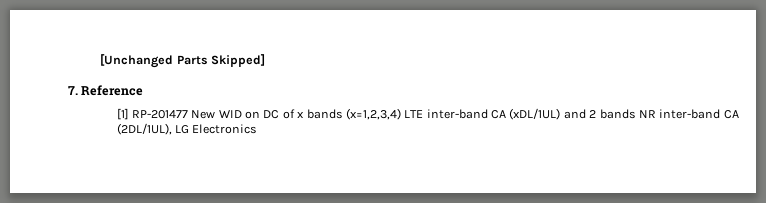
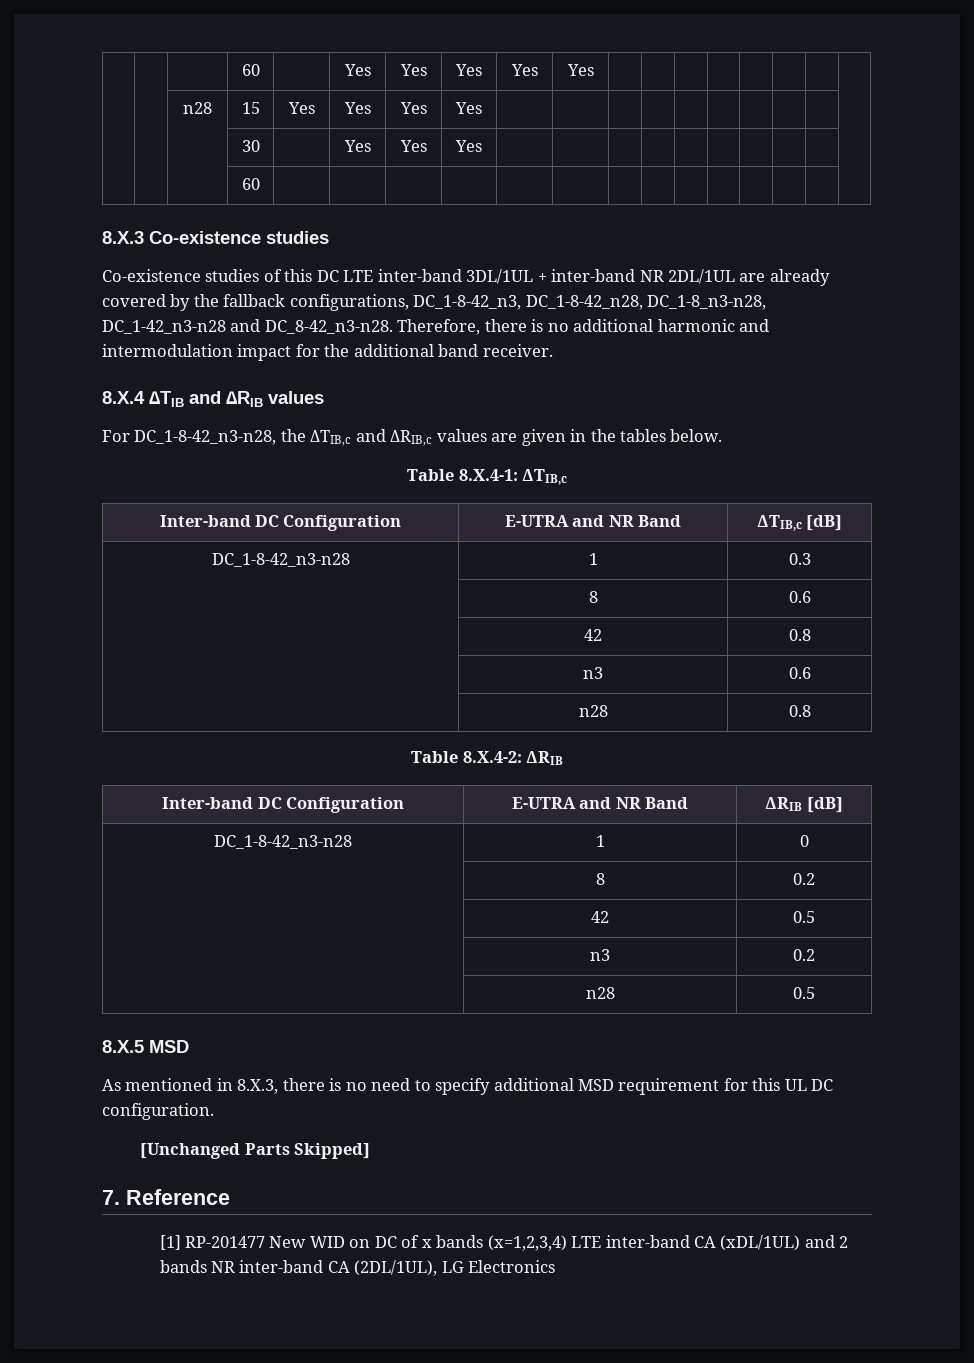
+ | | | 60 | | Yes | Yes | Yes | Yes | Yes | | | | | | | |
+ | | n28 | 15 | Yes | Yes | Yes | Yes | | | | | | | | | |
+ | | | 30 | | Yes | Yes | Yes | | | | | | | | | |
+ | | | 60 | | | | | | | | | | | | | |
+ 8.X.3 Co-existence studies
+ Co-existence studies of this DC LTE inter-band 3DL/1UL + inter-band NR 2DL/1UL are already covered by the fallback configurations, DC_1-8-42_n3, DC_1-8-42_n28, DC_1-8_n3-n28, DC_1-42_n3-n28 and DC_8-42_n3-n28. Therefore, there is no additional harmonic and intermodulation impact for the additional band receiver.
+ 8.X.4 ∆TIB and ∆RIB values
+ For DC_1-8-42_n3-n28, the ΔTIB,c and ΔRIB,c values are given in the tables below.
+ Table 8.X.4-1: ΔTIB,c
+ Inter-band DC Configuration | E-UTRA and NR Band | ΔTIB,c [dB]
+ DC_1-8-42_n3-n28 | 1 | 0.3
+ | 8 | 0.6
+ | 42 | 0.8
+ | n3 | 0.6
+ | n28 | 0.8
+ Table 8.X.4-2: ΔRIB
+ Inter-band DC Configuration | E-UTRA and NR Band | ΔRIB [dB]
+ DC_1-8-42_n3-n28 | 1 | 0
+ | 8 | 0.2
+ | 42 | 0.5
+ | n3 | 0.2
+ | n28 | 0.5
+ 8.X.5 MSD
+ As mentioned in 8.X.3, there is no need to specify additional MSD requirement for this UL DC configuration.

